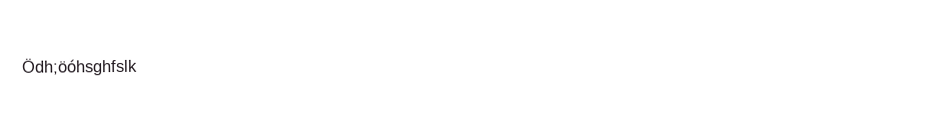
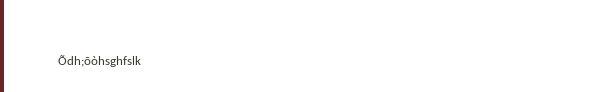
- Ödh;öóhsghfslk
+ Õdh;õòhsghfslk

